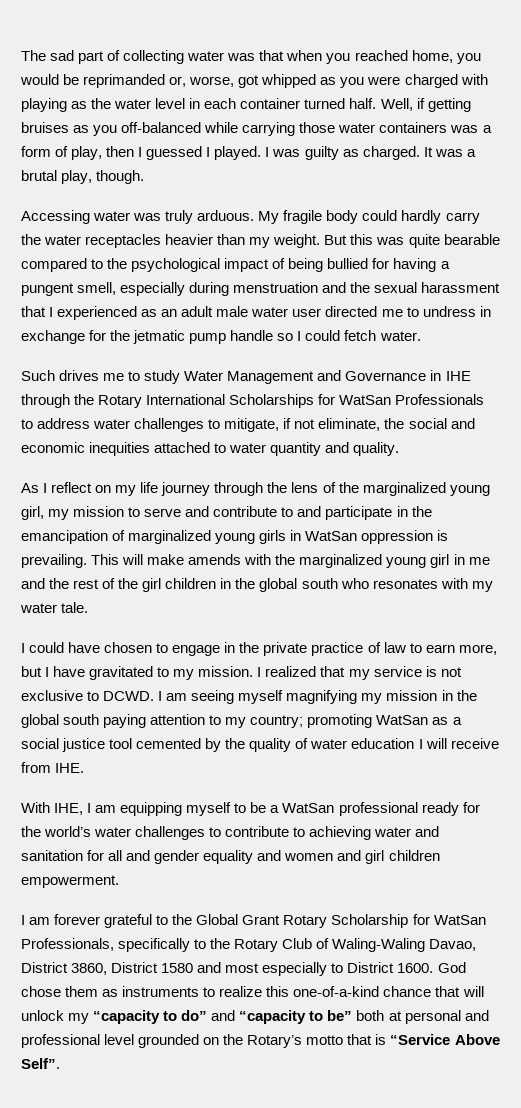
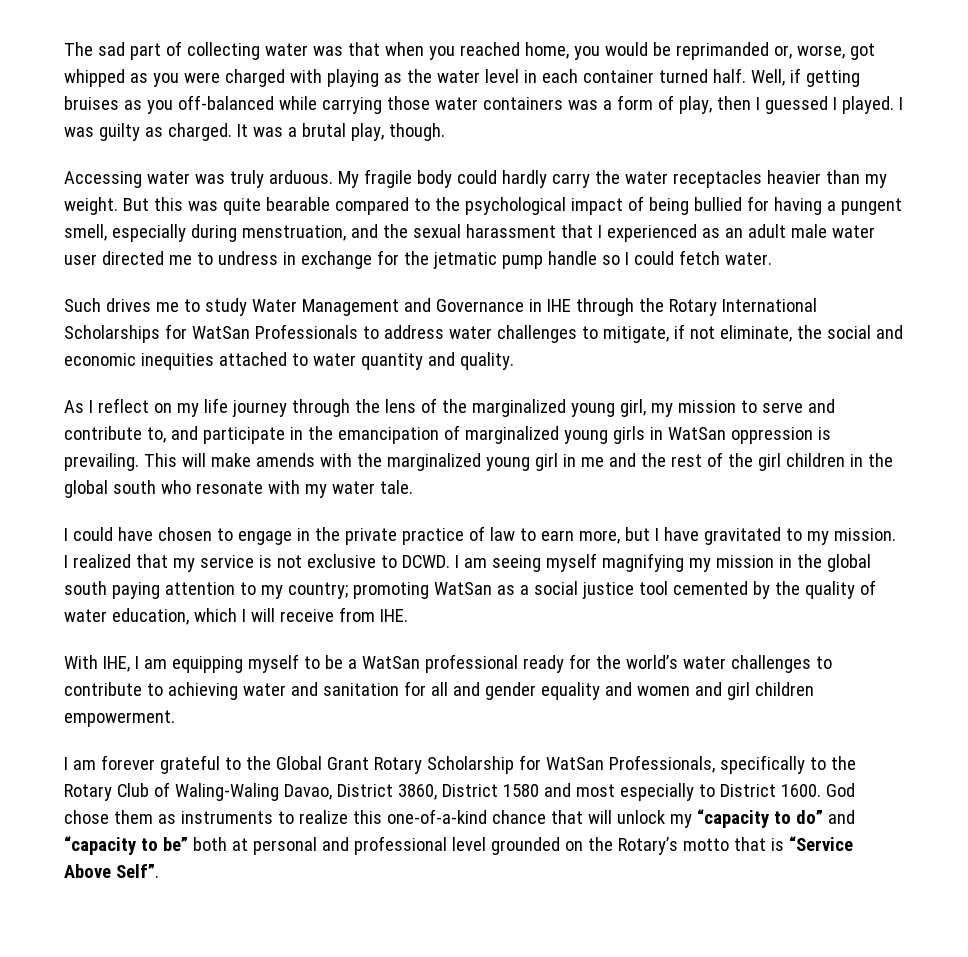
- But this was quite bearable compared to the psychological impact of being bullied for having a pungent smell, especially during menstruation and the sexual harassment that I experienced as an adult male water user directed me to undress in exchange for the jetmatic pump handle so I could fetch water.
+ But this was quite bearable compared to the psychological impact of being bullied for having a pungent smell, especially during menstruation, and the sexual harassment that I experienced as an adult male water user directed me to undress in exchange for the jetmatic pump handle so I could fetch water.
- As I reflect on my life journey through the lens of the marginalized young girl, my mission to serve and contribute to and participate in the emancipation of marginalized young girls in WatSan oppression is prevailing.
+ As I reflect on my life journey through the lens of the marginalized young girl, my mission to serve and contribute to, and participate in the emancipation of marginalized young girls in WatSan oppression is prevailing.
- This will make amends with the marginalized young girl in me and the rest of the girl children in the global south who resonates with my water tale.
+ This will make amends with the marginalized young girl in me and the rest of the girl children in the global south who resonate with my water tale.
- I am seeing myself magnifying my mission in the global south paying attention to my country; promoting WatSan as a social justice tool cemented by the quality of water education I will receive from IHE.
+ I am seeing myself magnifying my mission in the global south paying attention to my country; promoting WatSan as a social justice tool cemented by the quality of water education, which I will receive from IHE.

